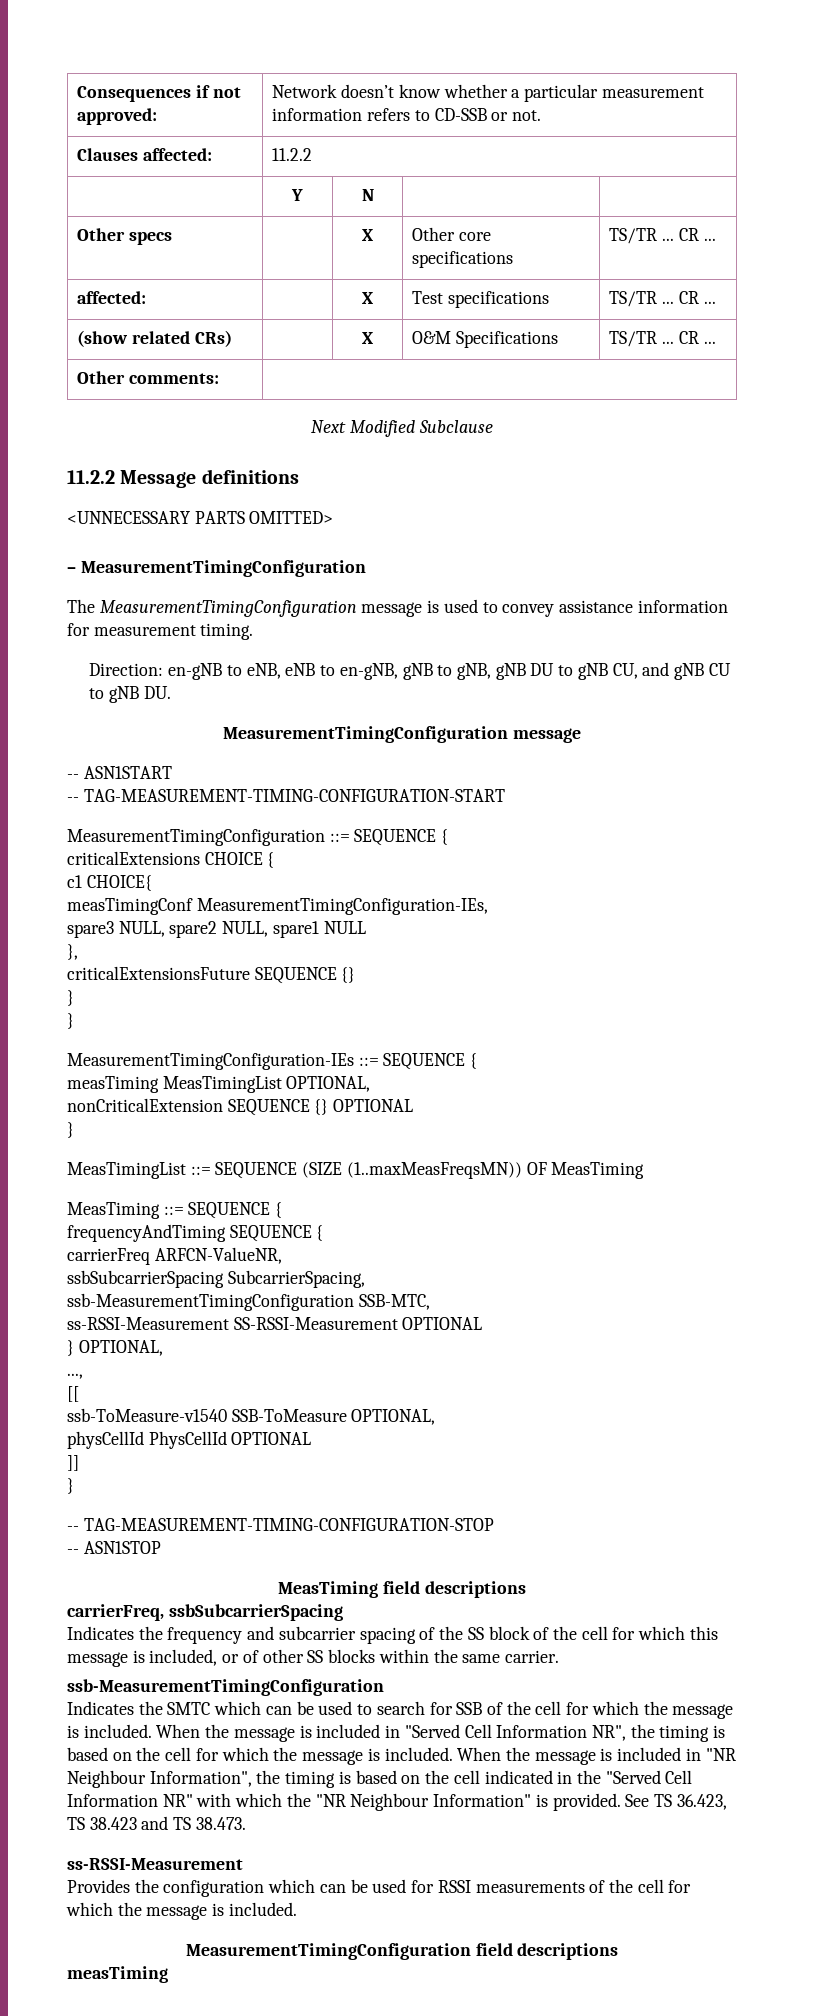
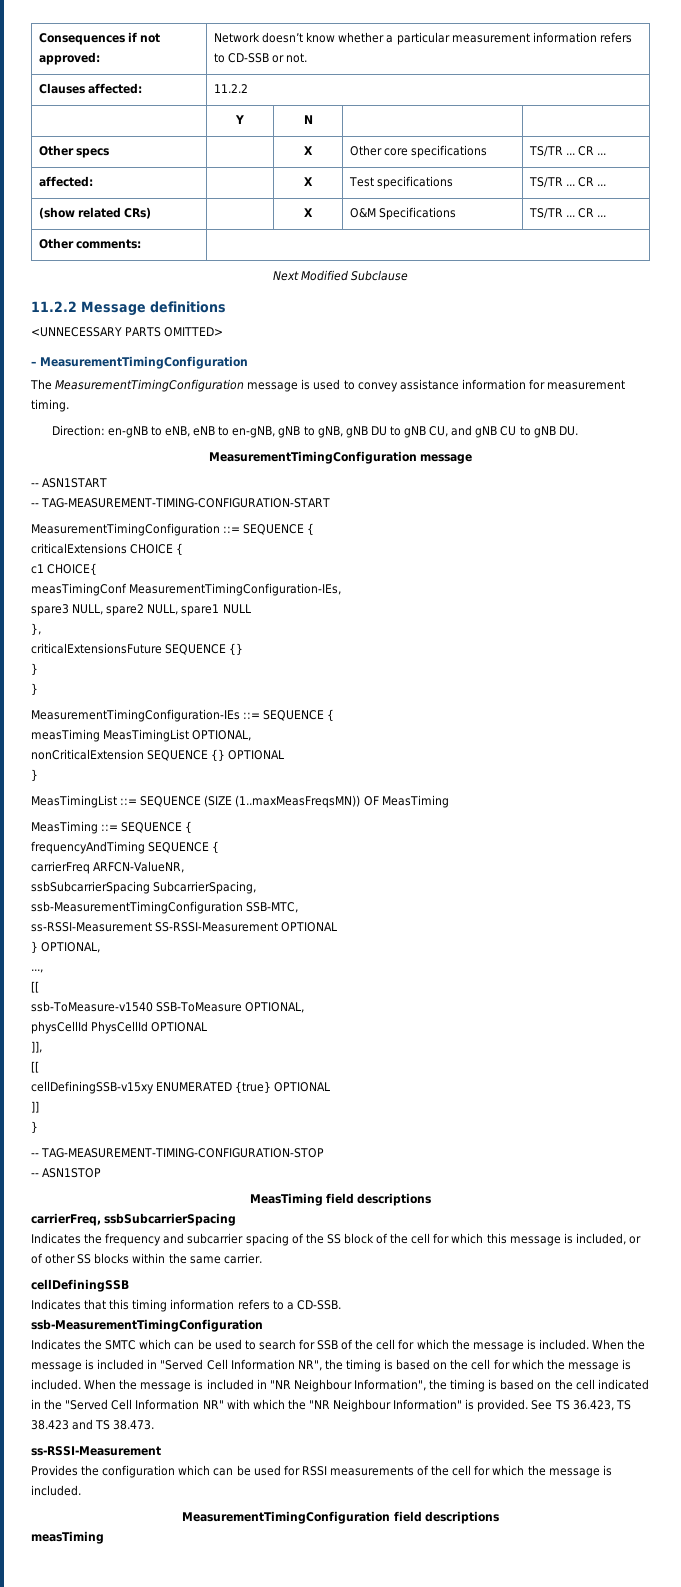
+ ]],
+ [[
+ cellDefiningSSB-v15xy ENUMERATED {true} OPTIONAL
+ cellDefiningSSB
+ Indicates that this timing information refers to a CD-SSB.

